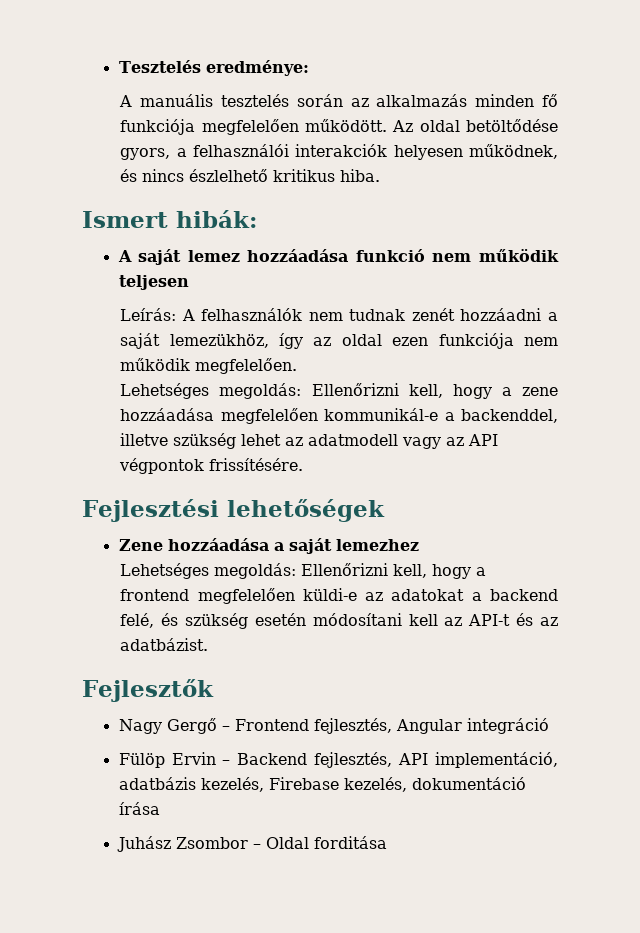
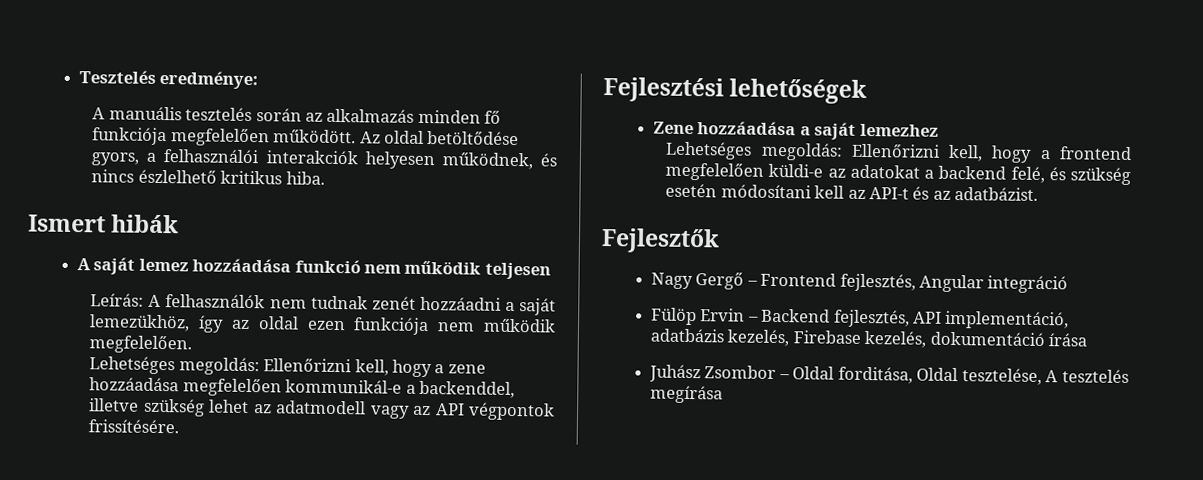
- Ismert hibák:
+ Ismert hibák
- Juhász Zsombor – Oldal forditása
+ Juhász Zsombor – Oldal forditása, Oldal tesztelése, A tesztelés megírása

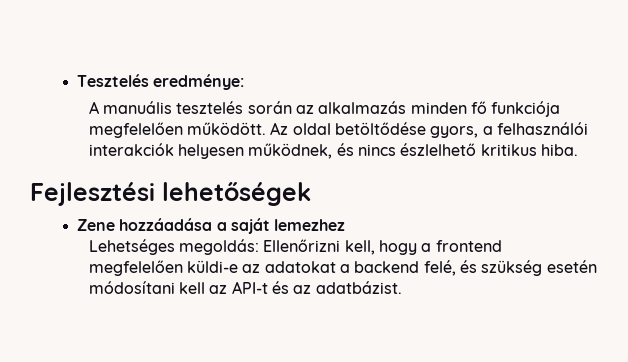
- Ismert hibák
- A saját lemez hozzáadása funkció nem működik teljesen
- Leírás: A felhasználók nem tudnak zenét hozzáadni a saját lemezükhöz, így az oldal ezen funkciója nem működik megfelelően.
- Lehetséges megoldás: Ellenőrizni kell, hogy a zene hozzáadása megfelelően kommunikál-e a backenddel, illetve szükség lehet az adatmodell vagy az API végpontok frissítésére.
- Fejlesztők
- Nagy Gergő – Frontend fejlesztés, Angular integráció
- Fülöp Ervin – Backend fejlesztés, API implementáció, adatbázis kezelés, Firebase kezelés, dokumentáció írása
- Juhász Zsombor – Oldal forditása, Oldal tesztelése, A tesztelés megírása

